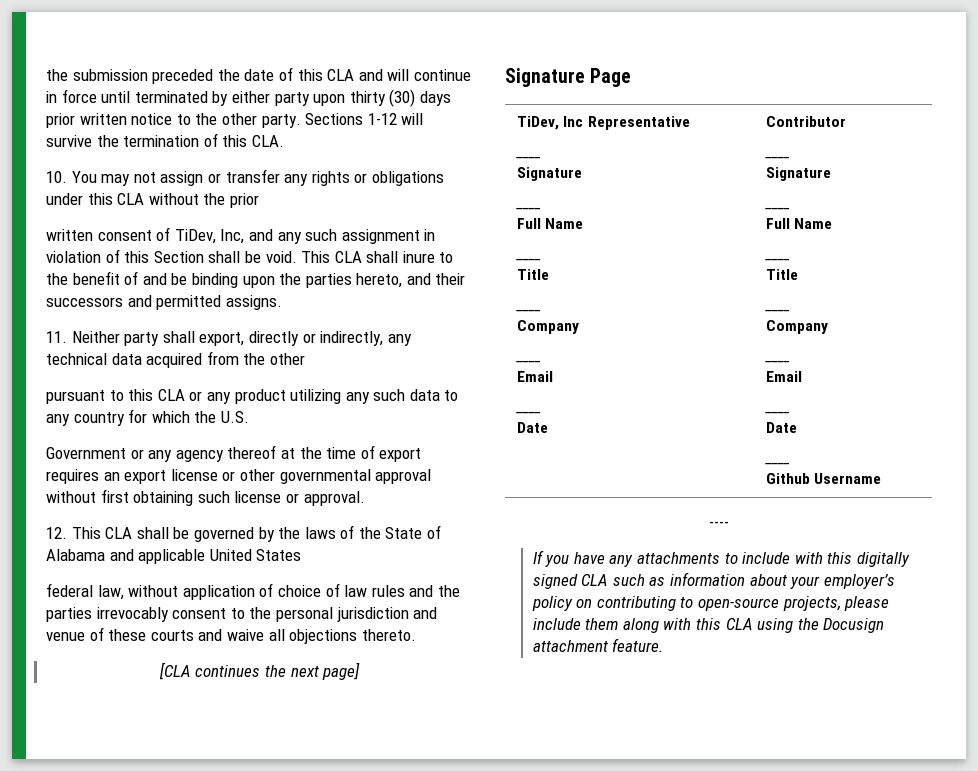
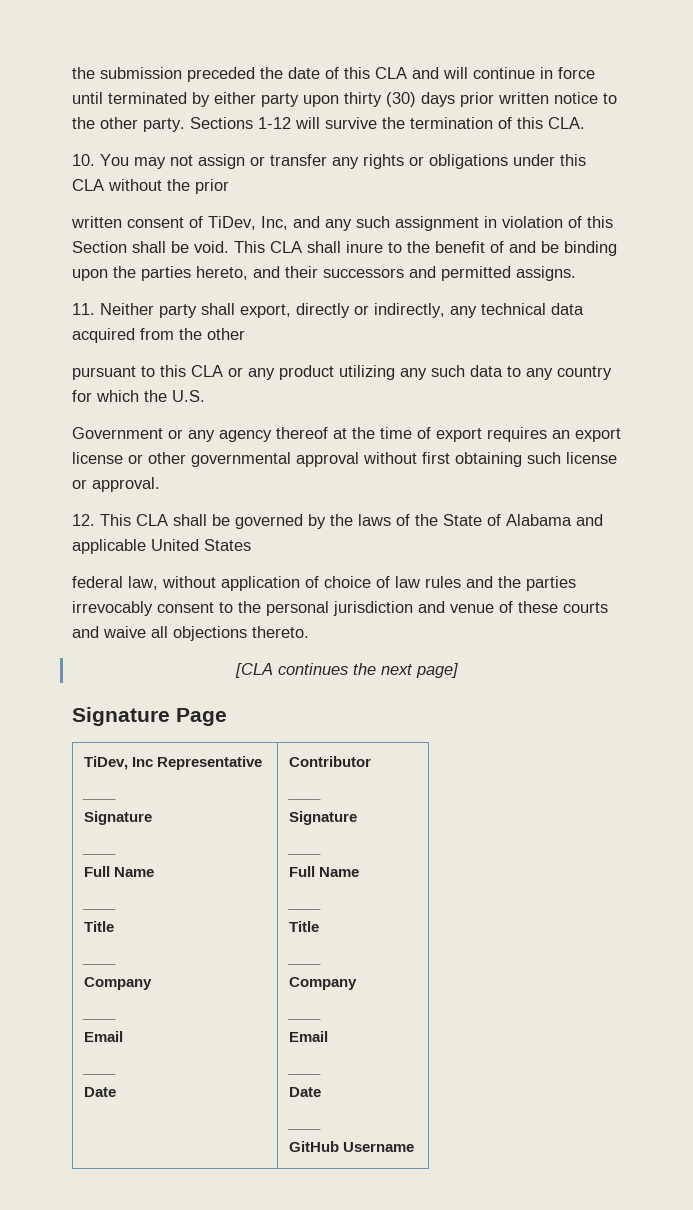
  TiDev, Inc Representative
  ____
  Signature
  ____
  Full Name
  ____
  Title
  ____
  Company
  ____
  Email
  ____
  Date | Contributor
  ____
  Signature
  ____
  Full Name
  ____
  Title
  ____
  Company
  ____
  Email
  ____
  Date
  ____
- Github Username
+ GitHub Username
- ----
- If you have any attachments to include with this digitally signed CLA such as information about your employer’s policy on contributing to open-source projects, please include them along with this CLA using the Docusign attachment feature.

